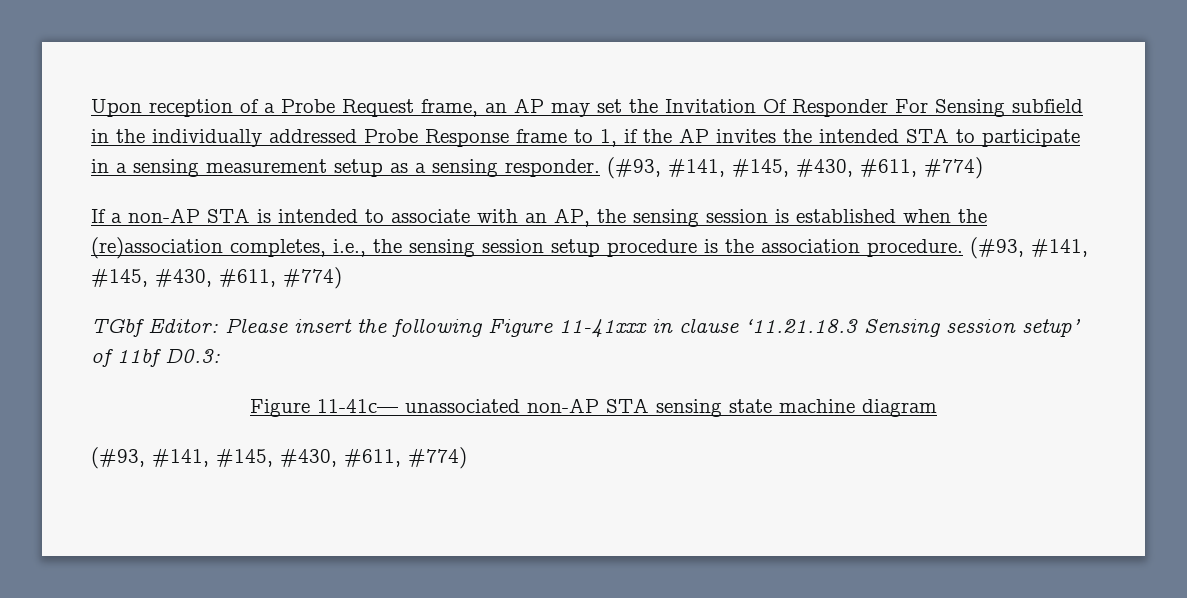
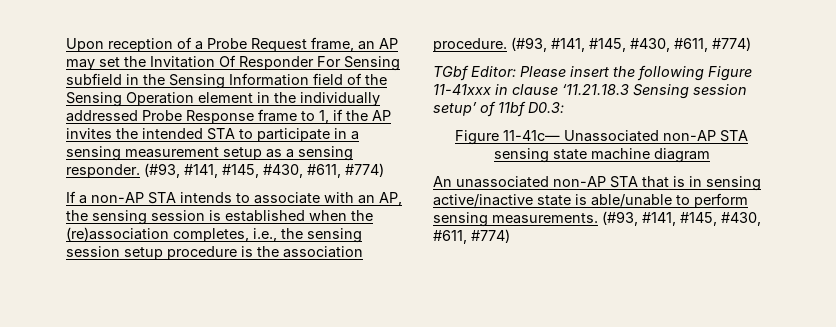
- Upon reception of a Probe Request frame, an AP may set the Invitation Of Responder For Sensing subfield in the individually addressed Probe Response frame to 1, if the AP invites the intended STA to participate in a sensing measurement setup as a sensing responder.
+ Upon reception of a Probe Request frame, an AP may set the Invitation Of Responder For Sensing subfield in the Sensing Information field of the Sensing Operation element in the individually addressed Probe Response frame to 1, if the AP invites the intended STA to participate in a sensing measurement setup as a sensing responder.
- If a non-AP STA is intended to associate with an AP, the sensing session is established when the (re)association completes, i.e., the sensing session setup procedure is the association procedure.
+ If a non-AP STA intends to associate with an AP, the sensing session is established when the (re)association completes, i.e., the sensing session setup procedure is the association procedure.
- Figure 11-41c— unassociated non-AP STA sensing state machine diagram
+ Figure 11-41c— Unassociated non-AP STA sensing state machine diagram
+ An unassociated non-AP STA that is in sensing active/inactive state is able/unable to perform sensing measurements.

